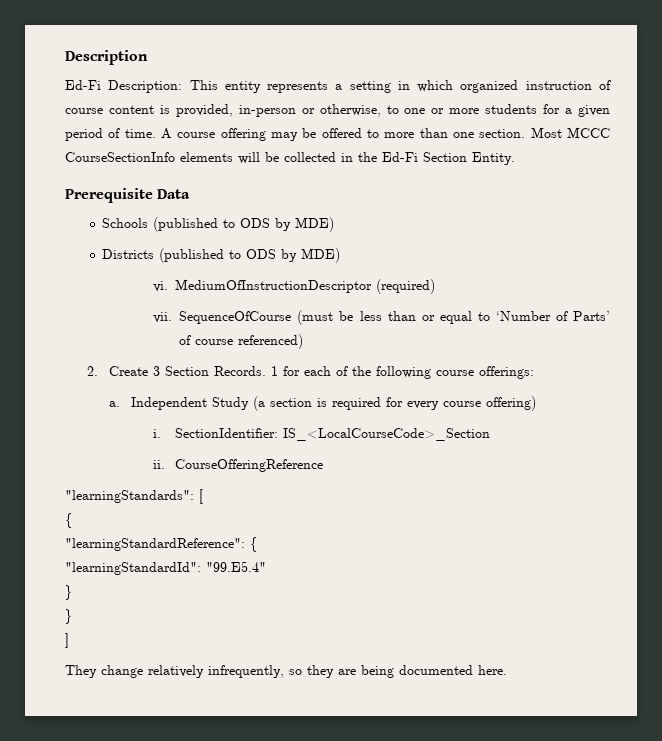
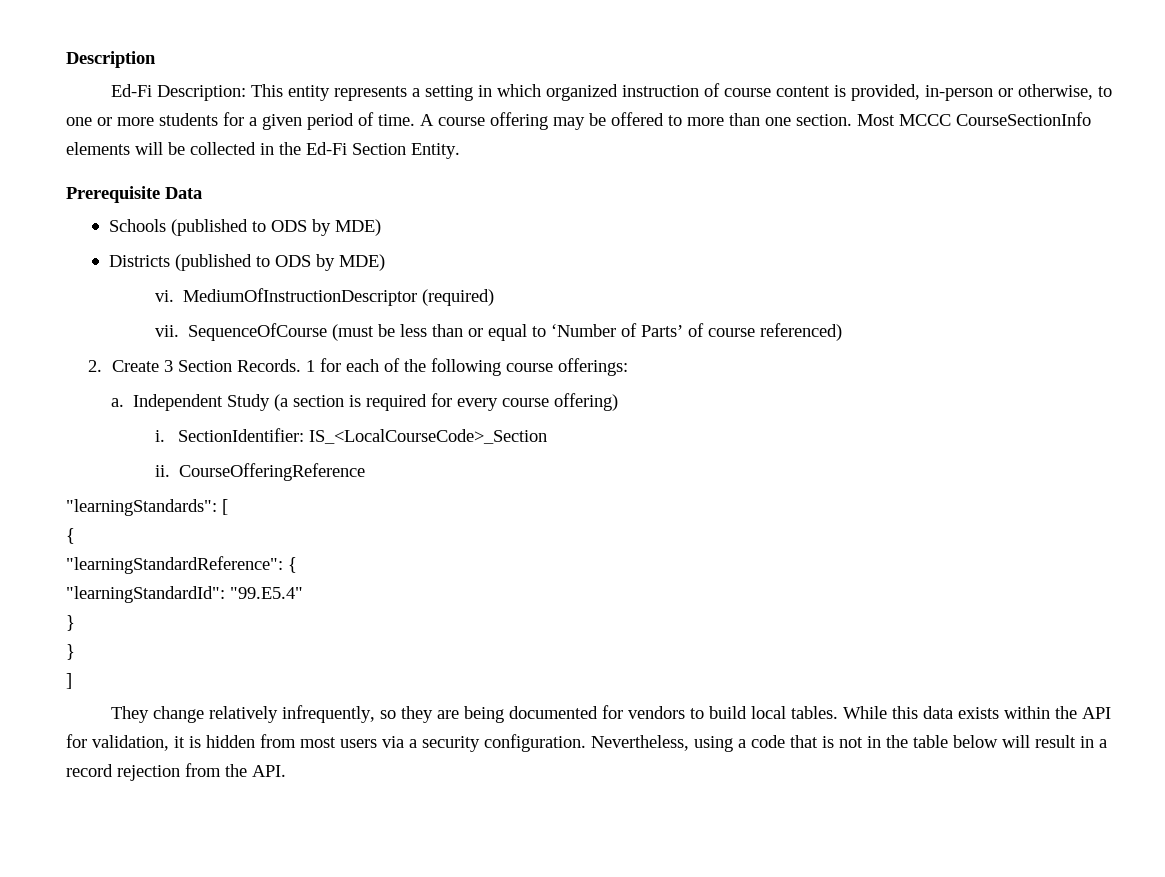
- They change relatively infrequently, so they are being documented here.
+ They change relatively infrequently, so they are being documented for vendors to build local tables. While this data exists within the API for validation, it is hidden from most users via a security configuration. Nevertheless, using a code that is not in the table below will result in a record rejection from the API.

